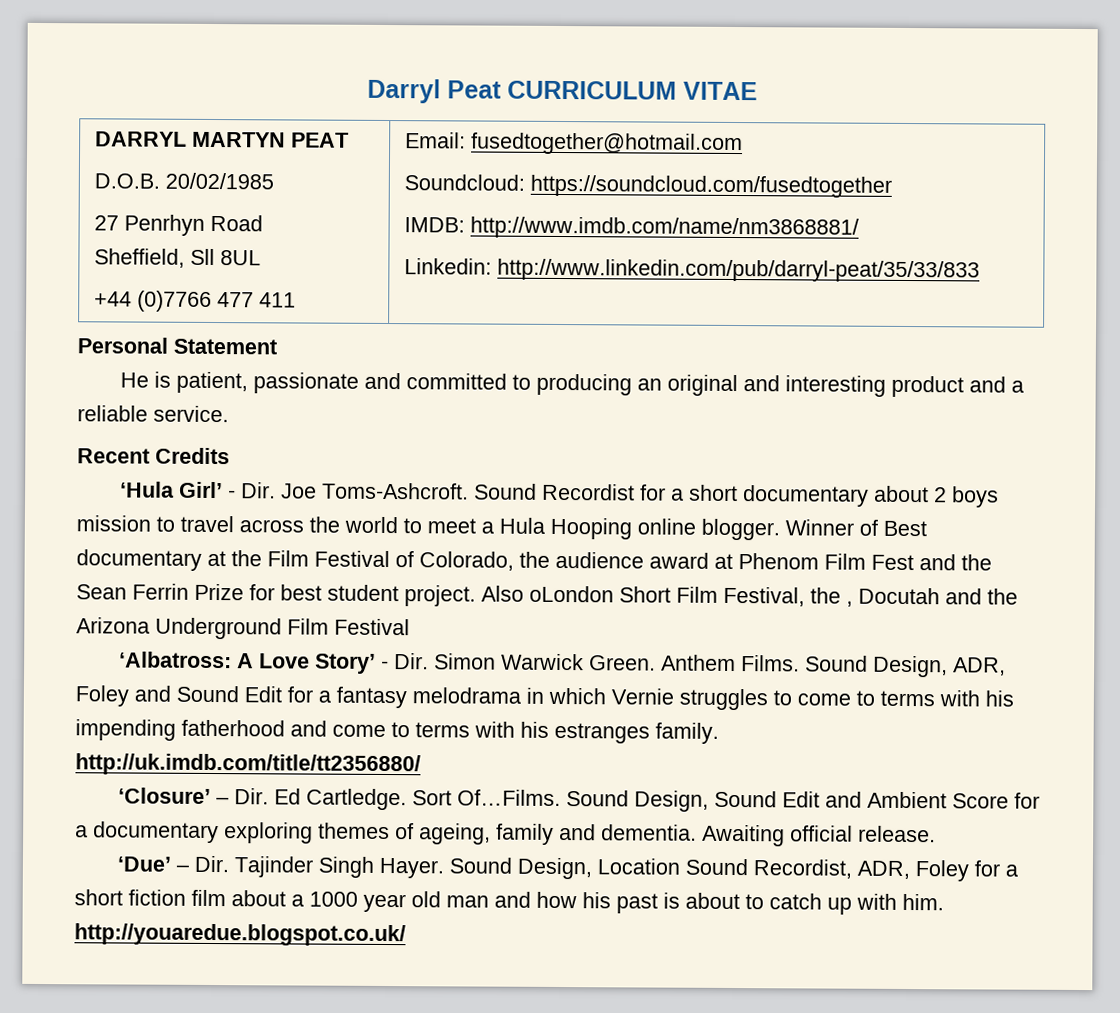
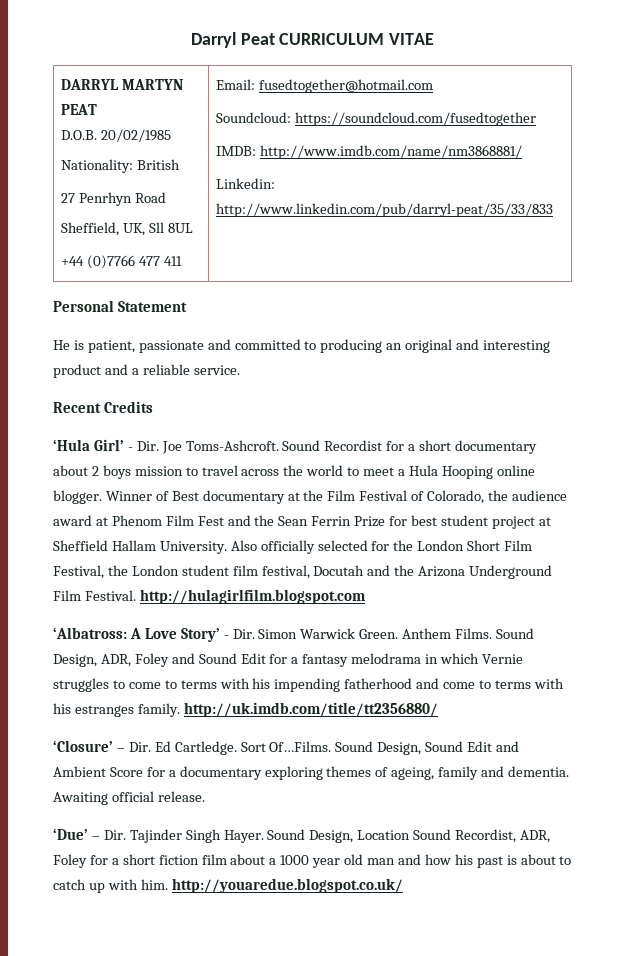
  DARRYL MARTYN PEAT
  D.O.B. 20/02/1985
+ Nationality: British
  27 Penrhyn Road
- Sheffield, Sll 8UL
+ Sheffield, UK, Sll 8UL
- Winner of Best documentary at the Film Festival of Colorado, the audience award at Phenom Film Fest and the Sean Ferrin Prize for best student project. Also oLondon Short Film Festival, the , Docutah and the Arizona Underground Film Festival
+ Winner of Best documentary at the Film Festival of Colorado, the audience award at Phenom Film Fest and the Sean Ferrin Prize for best student project at Sheffield Hallam University. Also officially selected for the London Short Film Festival, the London student film festival, Docutah and the Arizona Underground Film Festival. http://hulagirlfilm.blogspot.com

